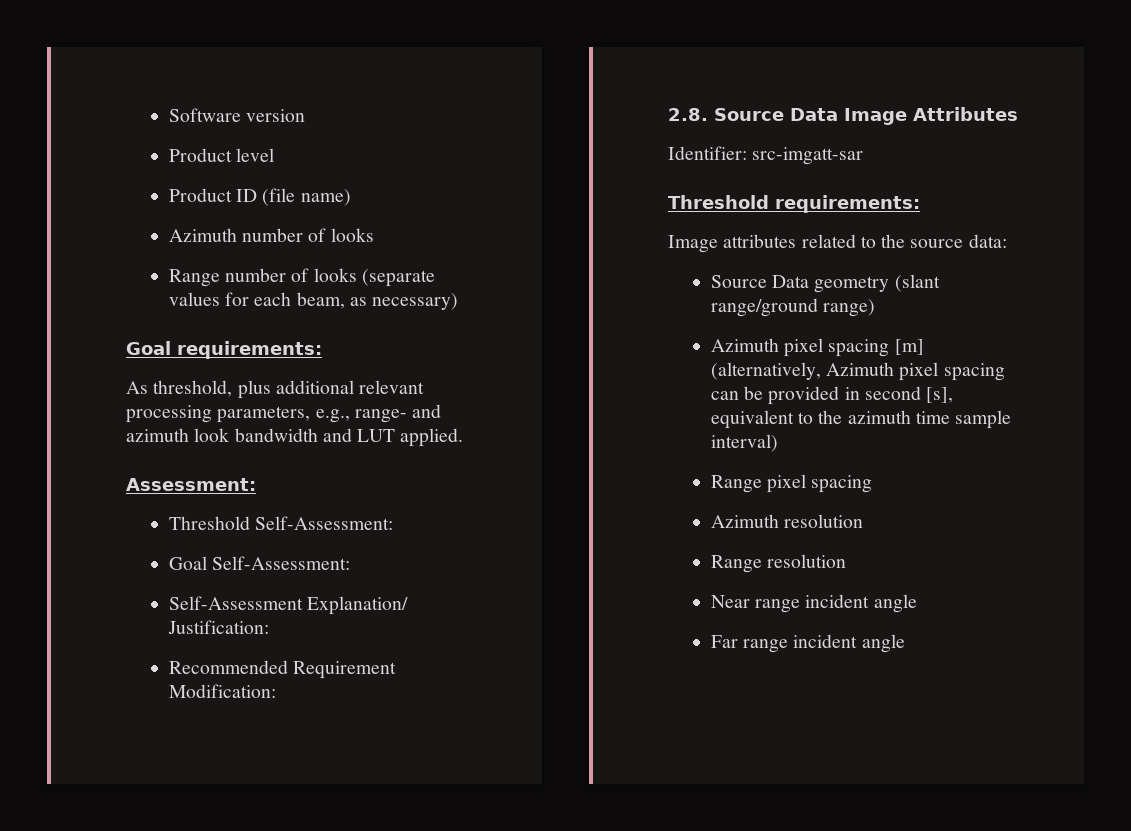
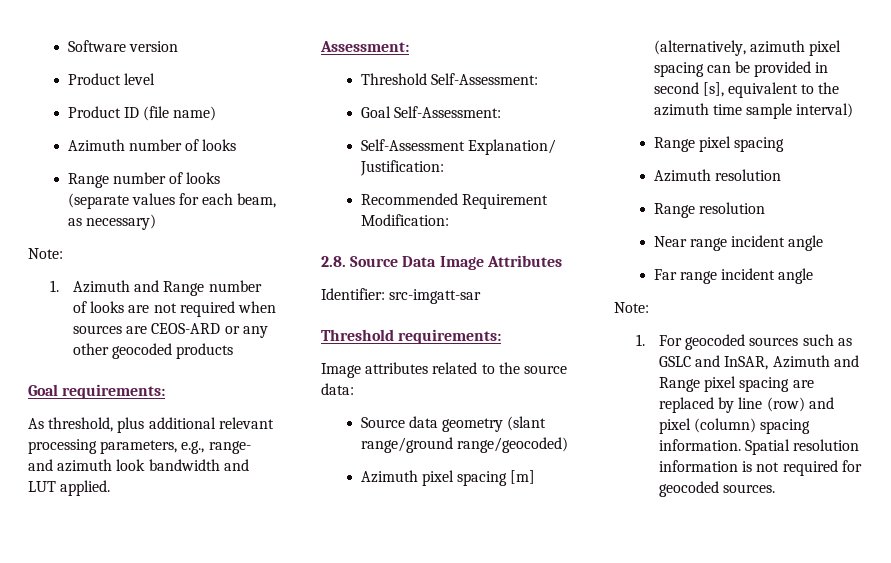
  Range number of looks (separate values for each beam, as necessary)
+ Note:
+ 1. Azimuth and Range number of looks are not required when sources are CEOS-ARD or any other geocoded products
- Source Data geometry (slant range/ground range)
+ Source data geometry (slant range/ground range/geocoded)
- Azimuth pixel spacing [m] (alternatively, Azimuth pixel spacing can be provided in second [s], equivalent to the azimuth time sample interval)
+ Azimuth pixel spacing [m] (alternatively, azimuth pixel spacing can be provided in second [s], equivalent to the azimuth time sample interval)
  Far range incident angle
+ Note:
+ 1. For geocoded sources such as GSLC and InSAR, Azimuth and Range pixel spacing are replaced by line (row) and pixel (column) spacing information. Spatial resolution information is not required for geocoded sources.

